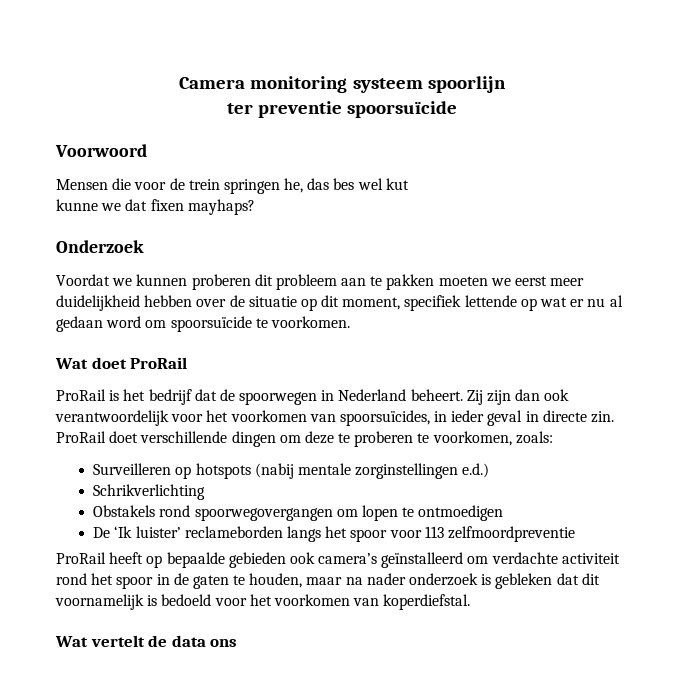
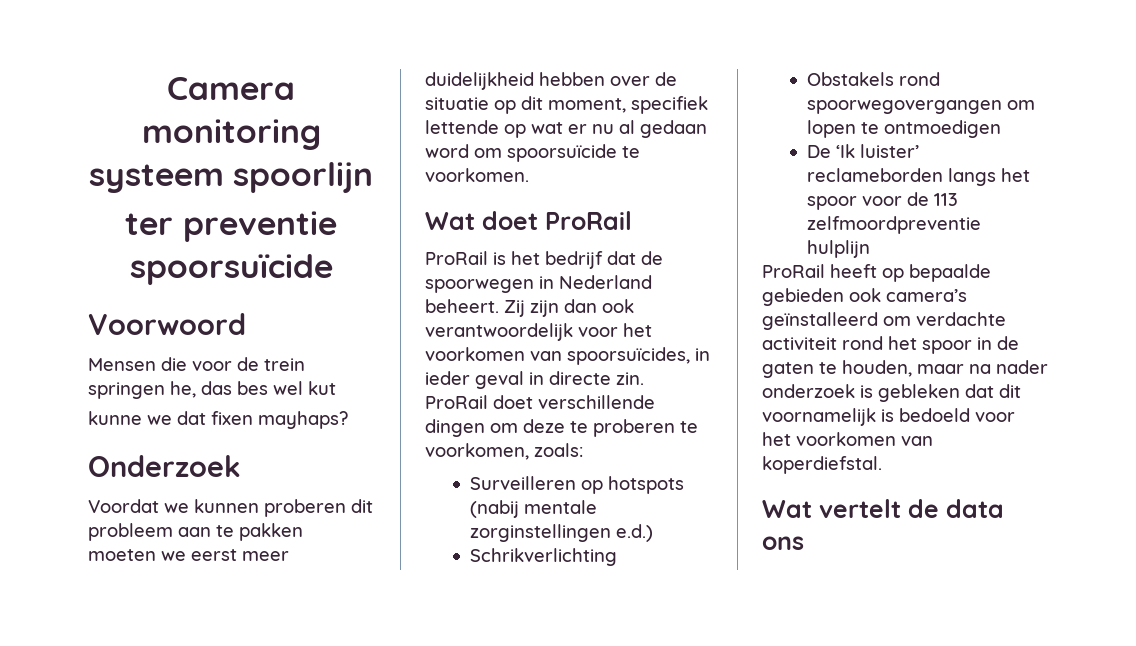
- De ‘Ik luister’ reclameborden langs het spoor voor 113 zelfmoordpreventie
+ De ‘Ik luister’ reclameborden langs het spoor voor de 113 zelfmoordpreventie hulplijn

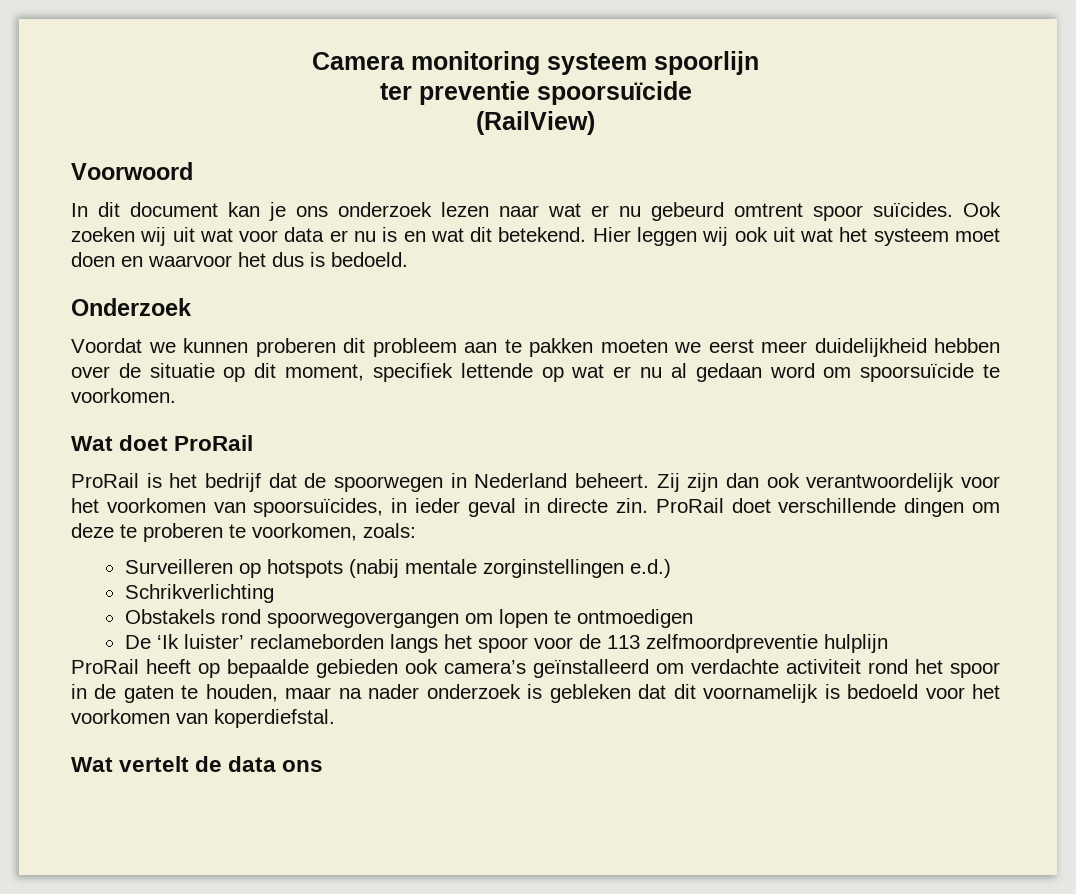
+ (RailView)
- Mensen die voor de trein springen he, das bes wel kut
- kunne we dat fixen mayhaps?
+ In dit document kan je ons onderzoek lezen naar wat er nu gebeurd omtrent spoor suïcides. Ook zoeken wij uit wat voor data er nu is en wat dit betekend. Hier leggen wij ook uit wat het systeem moet doen en waarvoor het dus is bedoeld.

